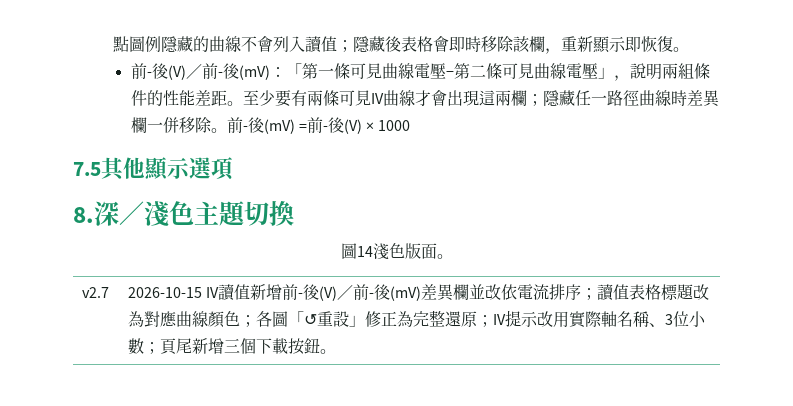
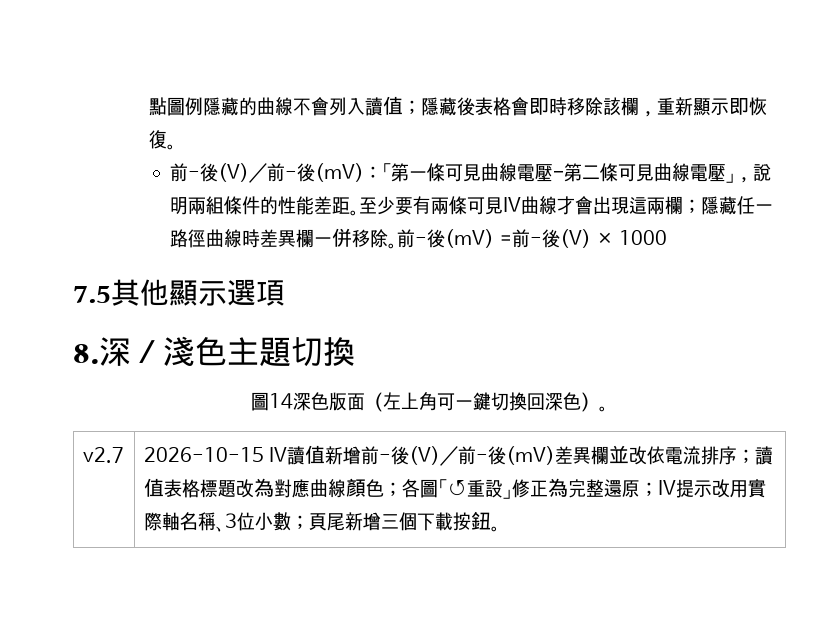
- 圖14淺色版面。
+ 圖14深色版面（左上角可一鍵切換回深色）。

